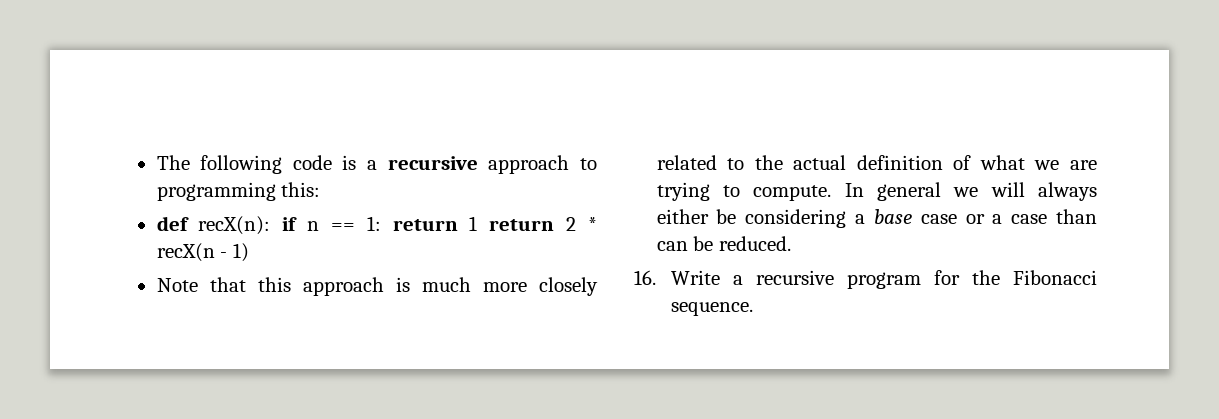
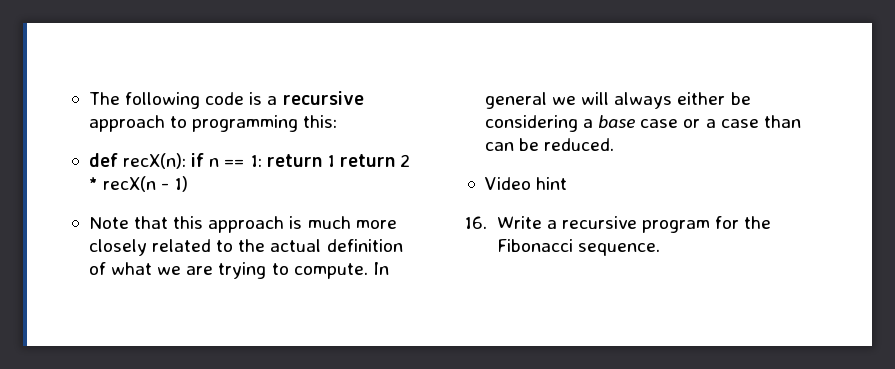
+ Video hint

